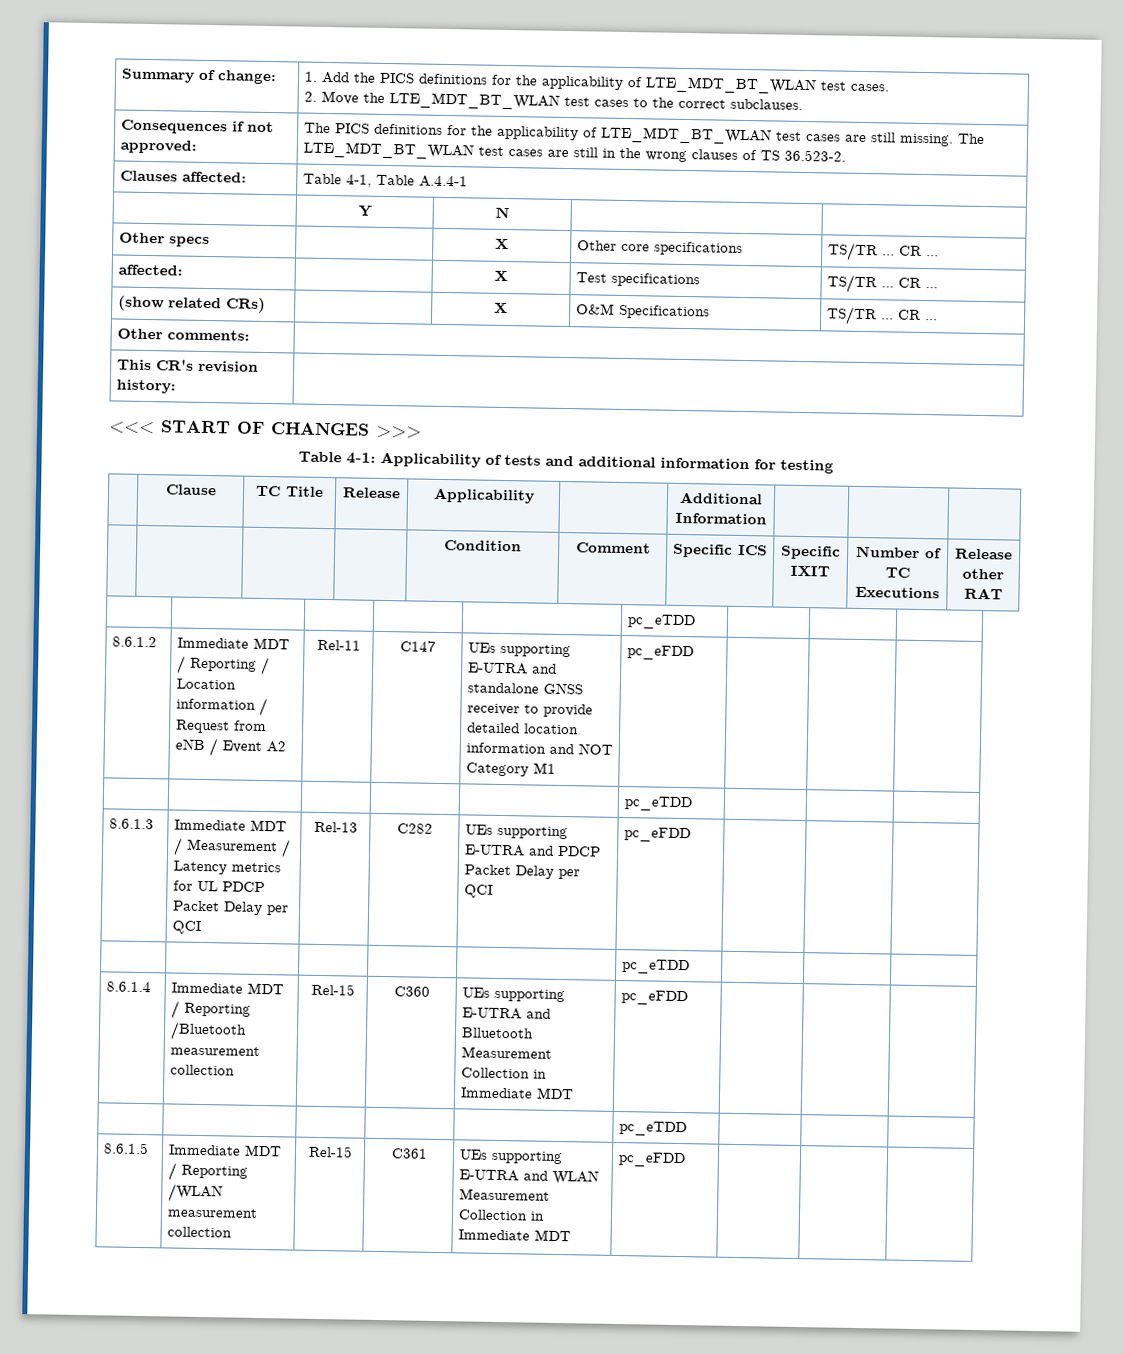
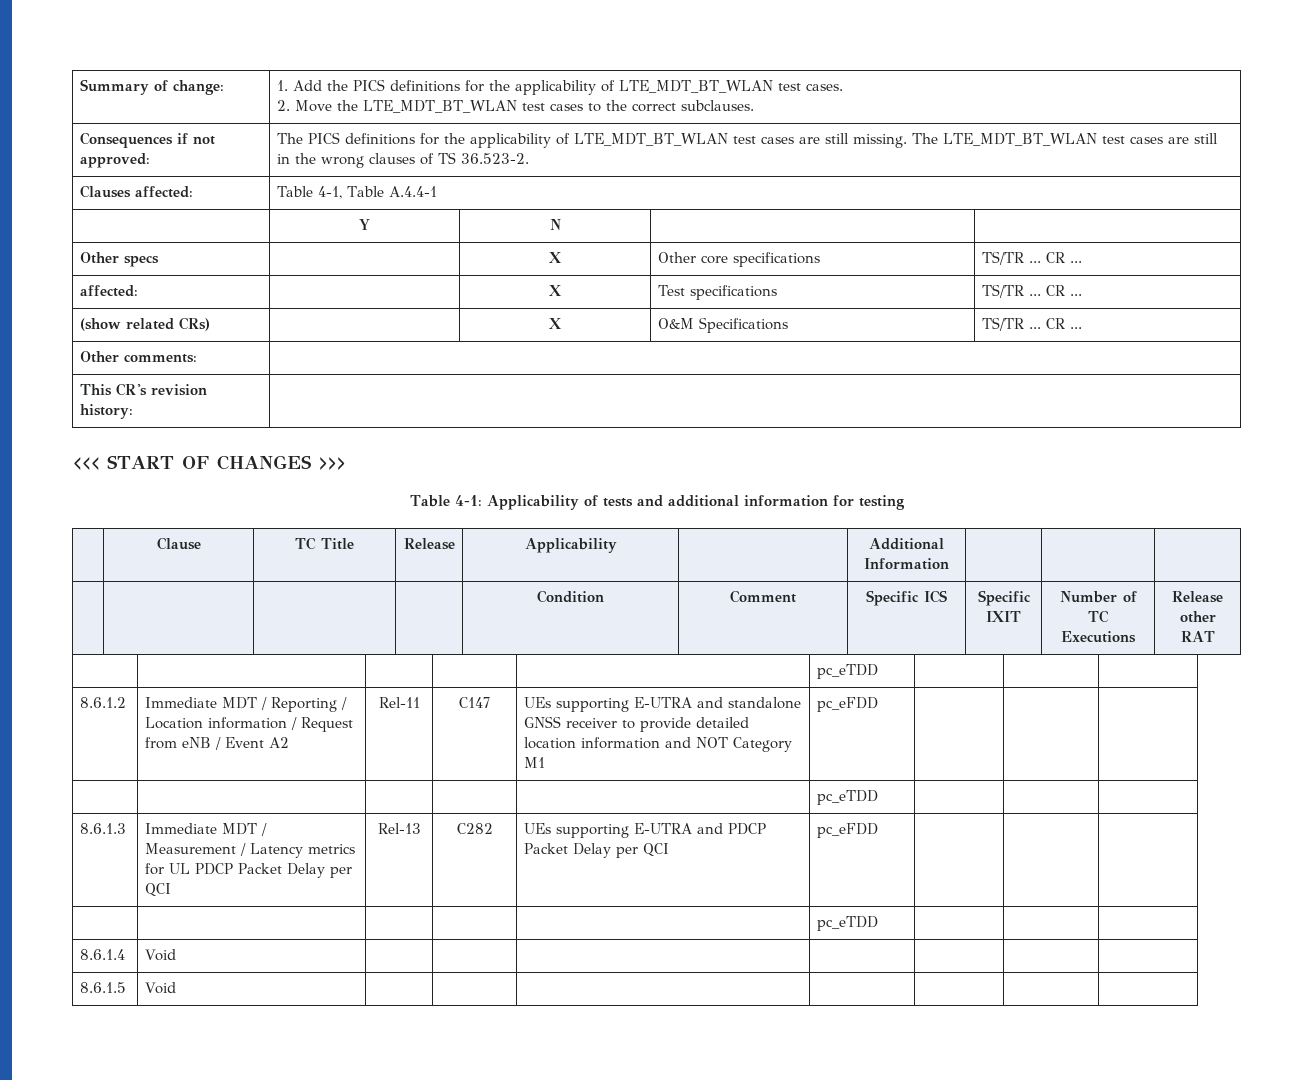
- 8.6.1.4 | Immediate MDT / Reporting /Bluetooth measurement collection | Rel-15 | C360 | UEs supporting E-UTRA and Blluetooth Measurement Collection in Immediate MDT | pc_eFDD | | |
- | | | | | pc_eTDD | | |
- 8.6.1.5 | Immediate MDT / Reporting /WLAN measurement collection | Rel-15 | C361 | UEs supporting E-UTRA and WLAN Measurement Collection in Immediate MDT | pc_eFDD | | |
+ 8.6.1.4 | Void | | | | | | |
+ 8.6.1.5 | Void | | | | | | |

